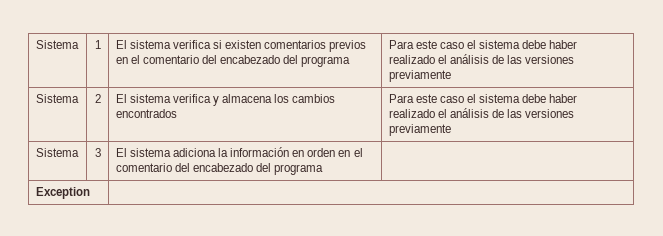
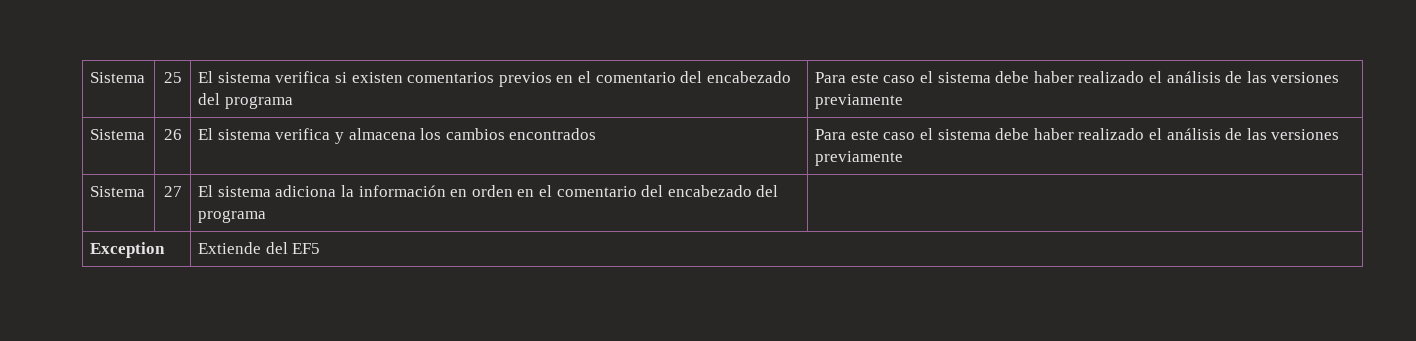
- Sistema | 1 | El sistema verifica si existen comentarios previos en el comentario del encabezado del programa | Para este caso el sistema debe haber realizado el análisis de las versiones previamente
+ Sistema | 25 | El sistema verifica si existen comentarios previos en el comentario del encabezado del programa | Para este caso el sistema debe haber realizado el análisis de las versiones previamente
- Sistema | 2 | El sistema verifica y almacena los cambios encontrados | Para este caso el sistema debe haber realizado el análisis de las versiones previamente
+ Sistema | 26 | El sistema verifica y almacena los cambios encontrados | Para este caso el sistema debe haber realizado el análisis de las versiones previamente
- Sistema | 3 | El sistema adiciona la información en orden en el comentario del encabezado del programa |
+ Sistema | 27 | El sistema adiciona la información en orden en el comentario del encabezado del programa |
- Exception |
+ Exception | Extiende del EF5

